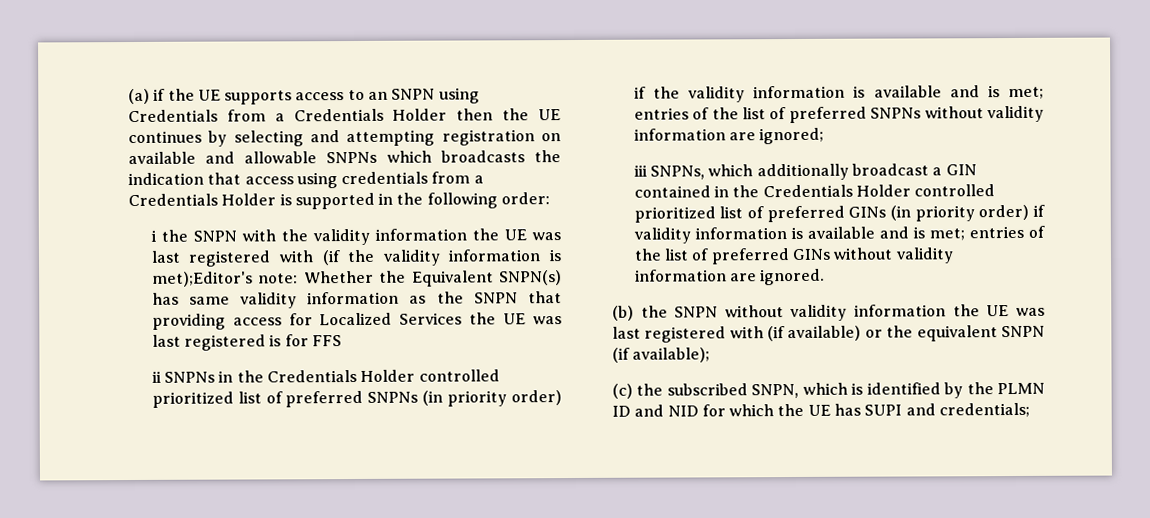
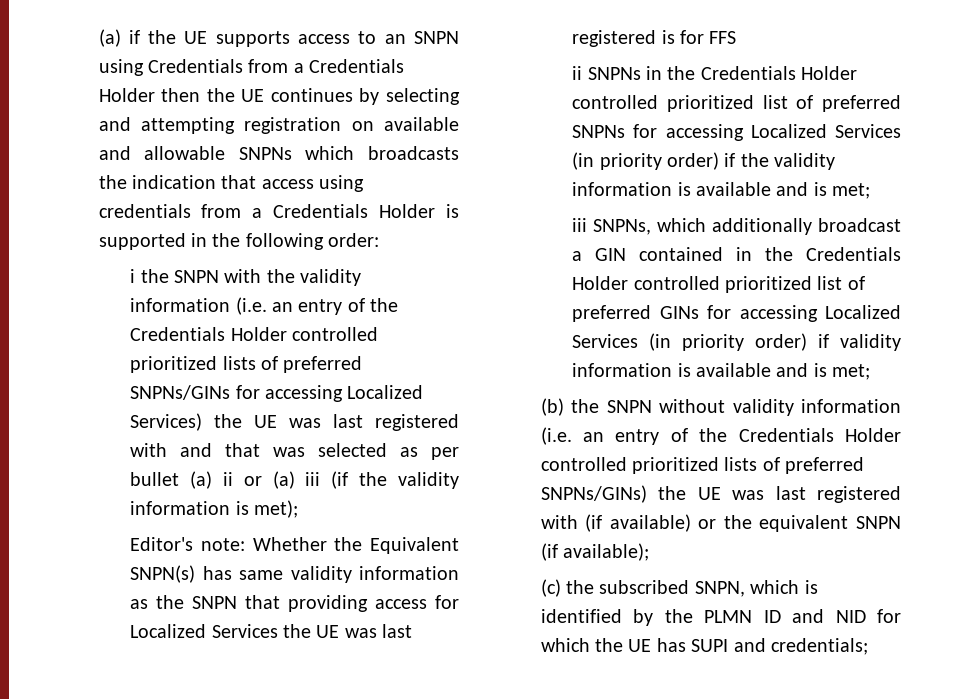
- i the SNPN with the validity information the UE was last registered with (if the validity information is met);Editor's note: Whether the Equivalent SNPN(s) has same validity information as the SNPN that providing access for Localized Services the UE was last registered is for FFS
+ i the SNPN with the validity information (i.e. an entry of the Credentials Holder controlled prioritized lists of preferred SNPNs/GINs for accessing Localized Services) the UE was last registered with and that was selected as per bullet (a) ii or (a) iii (if the validity information is met);
+ Editor's note: Whether the Equivalent SNPN(s) has same validity information as the SNPN that providing access for Localized Services the UE was last registered is for FFS
- ii SNPNs in the Credentials Holder controlled prioritized list of preferred SNPNs (in priority order) if the validity information is available and is met; entries of the list of preferred SNPNs without validity information are ignored;
+ ii SNPNs in the Credentials Holder controlled prioritized list of preferred SNPNs for accessing Localized Services (in priority order) if the validity information is available and is met;
- iii SNPNs, which additionally broadcast a GIN contained in the Credentials Holder controlled prioritized list of preferred GINs (in priority order) if validity information is available and is met; entries of the list of preferred GINs without validity information are ignored.
+ iii SNPNs, which additionally broadcast a GIN contained in the Credentials Holder controlled prioritized list of preferred GINs for accessing Localized Services (in priority order) if validity information is available and is met;
- (b) the SNPN without validity information the UE was last registered with (if available) or the equivalent SNPN (if available);
+ (b) the SNPN without validity information (i.e. an entry of the Credentials Holder controlled prioritized lists of preferred SNPNs/GINs) the UE was last registered with (if available) or the equivalent SNPN (if available);

